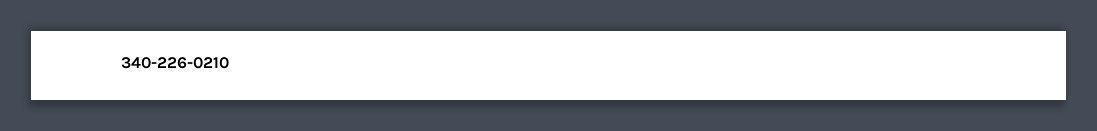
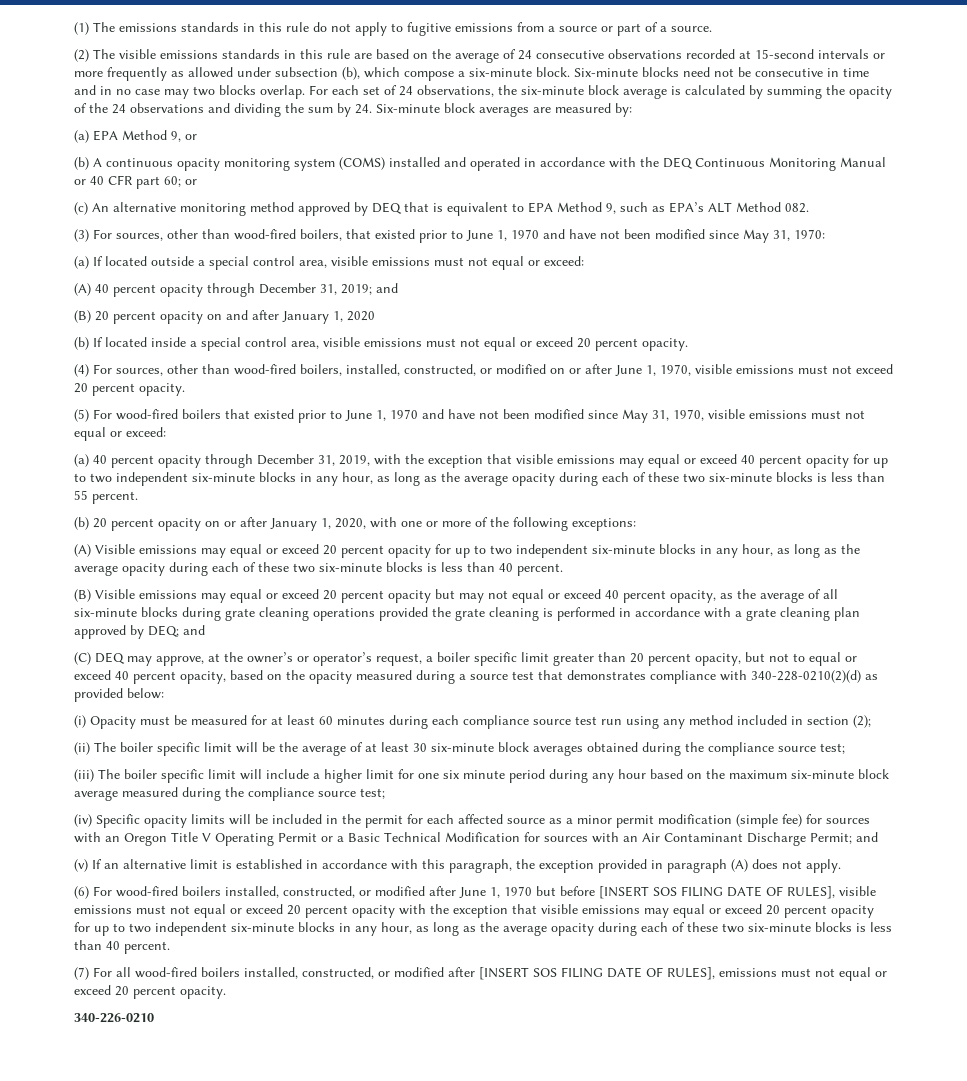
+ (1) The emissions standards in this rule do not apply to fugitive emissions from a source or part of a source.
+ (2) The visible emissions standards in this rule are based on the average of 24 consecutive observations recorded at 15-second intervals or more frequently as allowed under subsection (b), which compose a six-minute block. Six-minute blocks need not be consecutive in time and in no case may two blocks overlap. For each set of 24 observations, the six-minute block average is calculated by summing the opacity of the 24 observations and dividing the sum by 24. Six-minute block averages are measured by:
+ (a) EPA Method 9, or
+ (b) A continuous opacity monitoring system (COMS) installed and operated in accordance with the DEQ Continuous Monitoring Manual or 40 CFR part 60; or
+ (c) An alternative monitoring method approved by DEQ that is equivalent to EPA Method 9, such as EPA’s ALT Method 082.
+ (3) For sources, other than wood-fired boilers, that existed prior to June 1, 1970 and have not been modified since May 31, 1970:
+ (a) If located outside a special control area, visible emissions must not equal or exceed:
+ (A) 40 percent opacity through December 31, 2019; and
+ (B) 20 percent opacity on and after January 1, 2020
+ (b) If located inside a special control area, visible emissions must not equal or exceed 20 percent opacity.
+ (4) For sources, other than wood-fired boilers, installed, constructed, or modified on or after June 1, 1970, visible emissions must not exceed 20 percent opacity.
+ (5) For wood-fired boilers that existed prior to June 1, 1970 and have not been modified since May 31, 1970, visible emissions must not equal or exceed:
+ (a) 40 percent opacity through December 31, 2019, with the exception that visible emissions may equal or exceed 40 percent opacity for up to two independent six-minute blocks in any hour, as long as the average opacity during each of these two six-minute blocks is less than 55 percent.
+ (b) 20 percent opacity on or after January 1, 2020, with one or more of the following exceptions:
+ (A) Visible emissions may equal or exceed 20 percent opacity for up to two independent six-minute blocks in any hour, as long as the average opacity during each of these two six-minute blocks is less than 40 percent.
+ (B) Visible emissions may equal or exceed 20 percent opacity but may not equal or exceed 40 percent opacity, as the average of all six-minute blocks during grate cleaning operations provided the grate cleaning is performed in accordance with a grate cleaning plan approved by DEQ; and
+ (C) DEQ may approve, at the owner’s or operator’s request, a boiler specific limit greater than 20 percent opacity, but not to equal or exceed 40 percent opacity, based on the opacity measured during a source test that demonstrates compliance with 340-228-0210(2)(d) as provided below:
+ (i) Opacity must be measured for at least 60 minutes during each compliance source test run using any method included in section (2);
+ (ii) The boiler specific limit will be the average of at least 30 six-minute block averages obtained during the compliance source test;
+ (iii) The boiler specific limit will include a higher limit for one six minute period during any hour based on the maximum six-minute block average measured during the compliance source test;
+ (iv) Specific opacity limits will be included in the permit for each affected source as a minor permit modification (simple fee) for sources with an Oregon Title V Operating Permit or a Basic Technical Modification for sources with an Air Contaminant Discharge Permit; and
+ (v) If an alternative limit is established in accordance with this paragraph, the exception provided in paragraph (A) does not apply.
+ (6) For wood-fired boilers installed, constructed, or modified after June 1, 1970 but before [INSERT SOS FILING DATE OF RULES], visible emissions must not equal or exceed 20 percent opacity with the exception that visible emissions may equal or exceed 20 percent opacity for up to two independent six-minute blocks in any hour, as long as the average opacity during each of these two six-minute blocks is less than 40 percent.
+ (7) For all wood-fired boilers installed, constructed, or modified after [INSERT SOS FILING DATE OF RULES], emissions must not equal or exceed 20 percent opacity.

